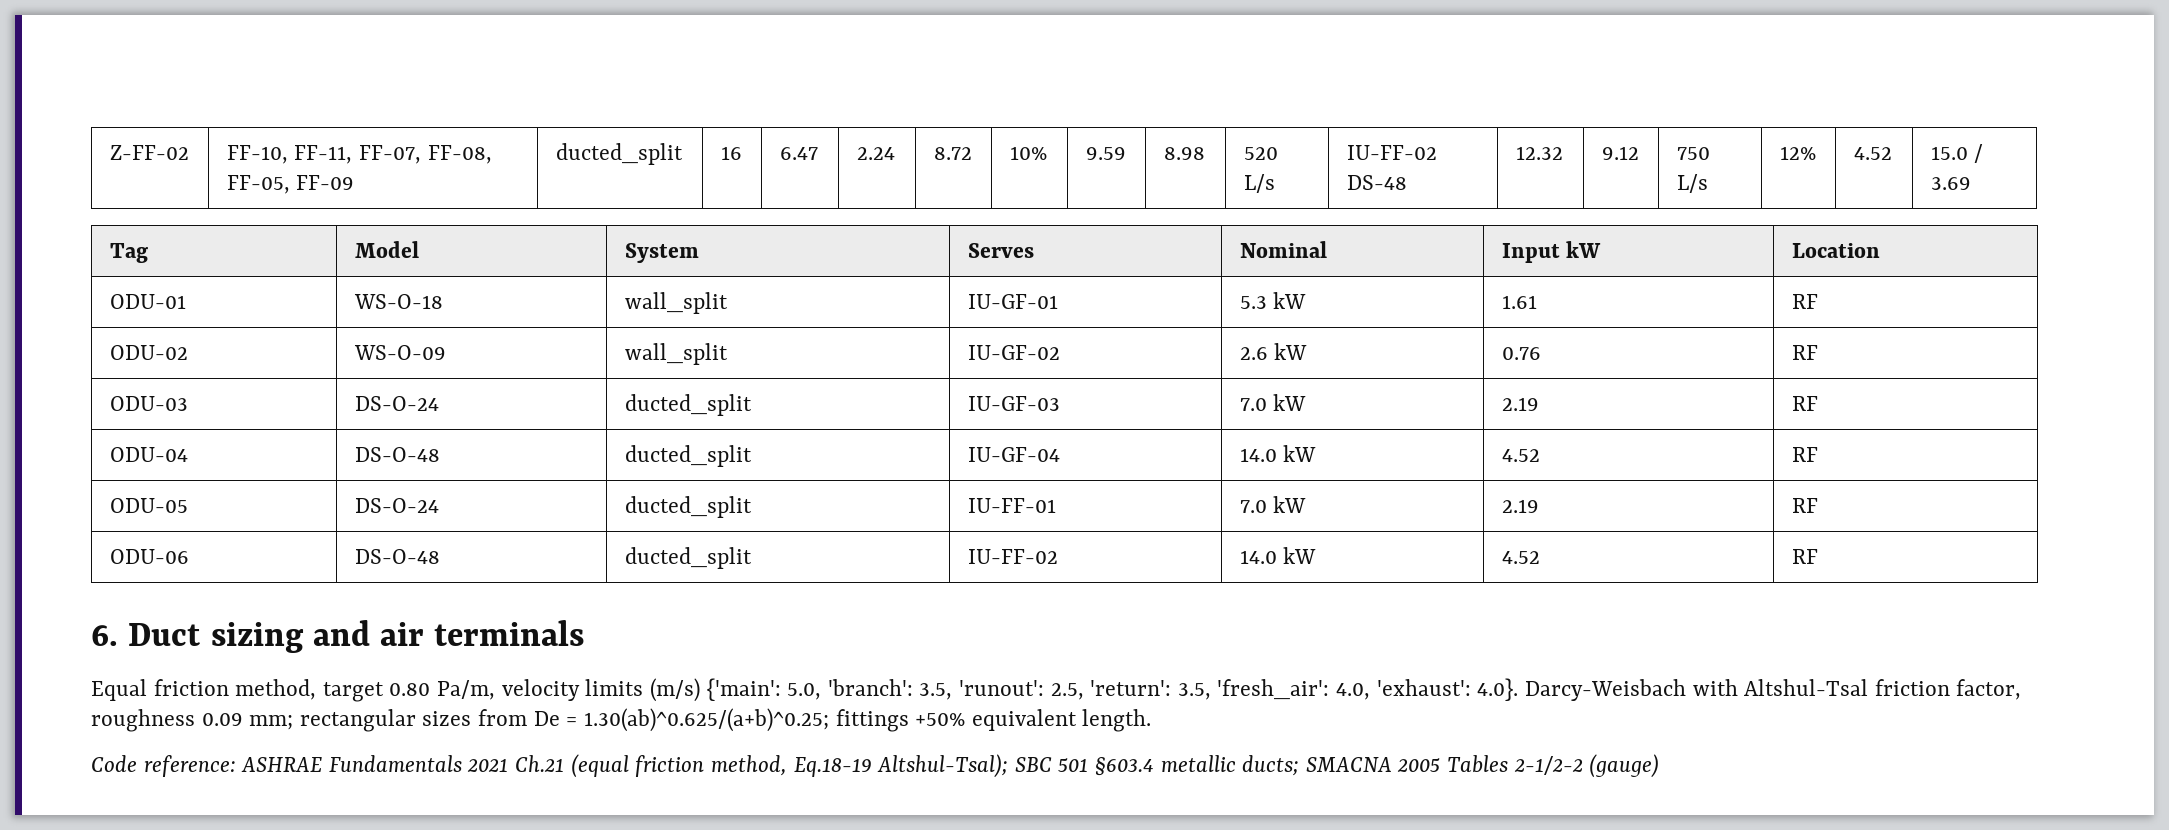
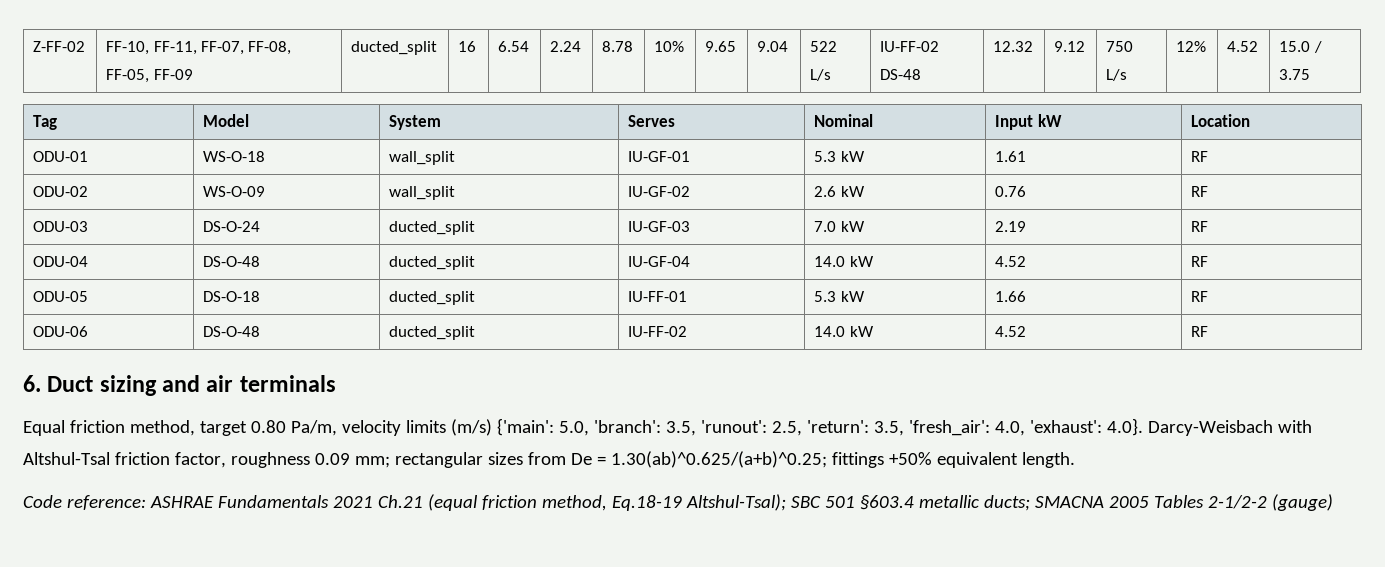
- Z-FF-02 | FF-10, FF-11, FF-07, FF-08, FF-05, FF-09 | ducted_split | 16 | 6.47 | 2.24 | 8.72 | 10% | 9.59 | 8.98 | 520 L/s | IU-FF-02 DS-48 | 12.32 | 9.12 | 750 L/s | 12% | 4.52 | 15.0 / 3.69
+ Z-FF-02 | FF-10, FF-11, FF-07, FF-08, FF-05, FF-09 | ducted_split | 16 | 6.54 | 2.24 | 8.78 | 10% | 9.65 | 9.04 | 522 L/s | IU-FF-02 DS-48 | 12.32 | 9.12 | 750 L/s | 12% | 4.52 | 15.0 / 3.75
- ODU-05 | DS-O-24 | ducted_split | IU-FF-01 | 7.0 kW | 2.19 | RF
+ ODU-05 | DS-O-18 | ducted_split | IU-FF-01 | 5.3 kW | 1.66 | RF

